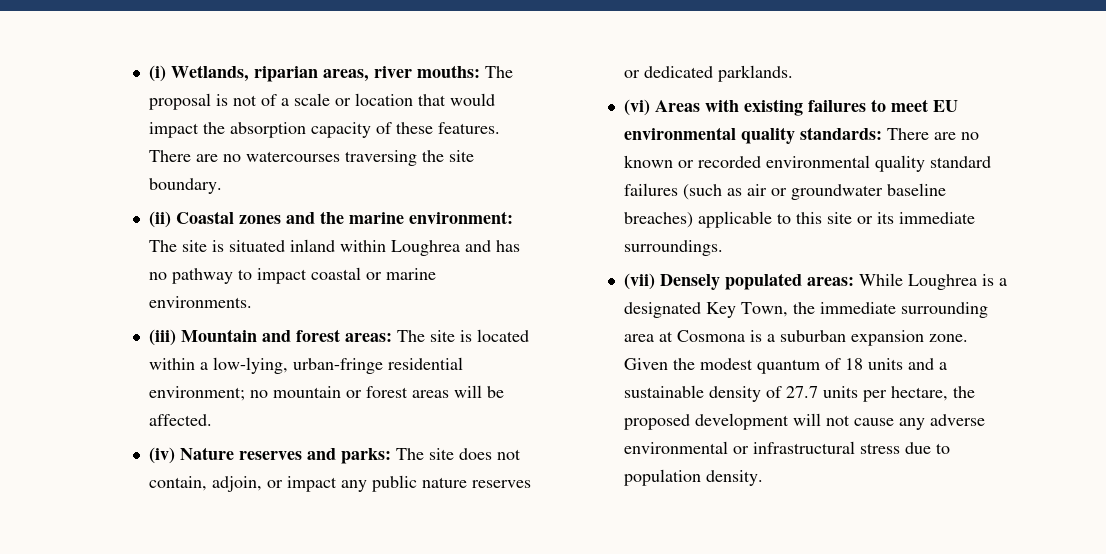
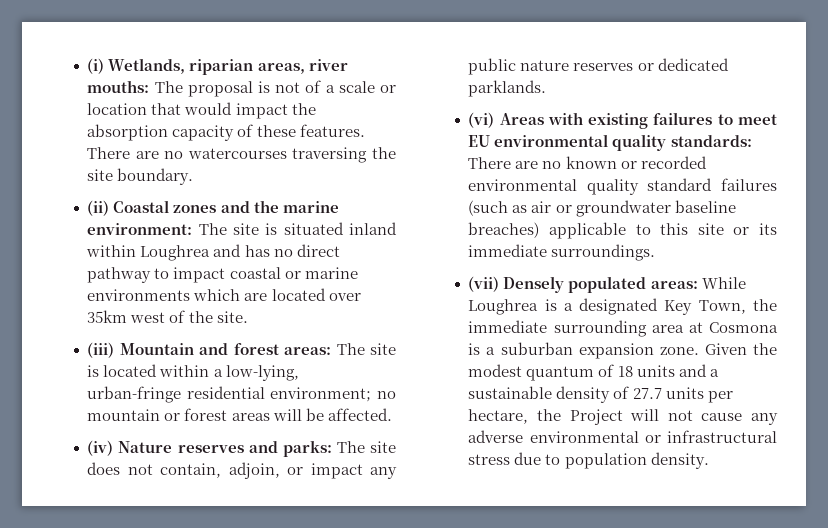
- (ii) Coastal zones and the marine environment: The site is situated inland within Loughrea and has no pathway to impact coastal or marine environments.
+ (ii) Coastal zones and the marine environment: The site is situated inland within Loughrea and has no direct pathway to impact coastal or marine environments which are located over 35km west of the site.
- Given the modest quantum of 18 units and a sustainable density of 27.7 units per hectare, the proposed development will not cause any adverse environmental or infrastructural stress due to population density.
+ Given the modest quantum of 18 units and a sustainable density of 27.7 units per hectare, the Project will not cause any adverse environmental or infrastructural stress due to population density.

